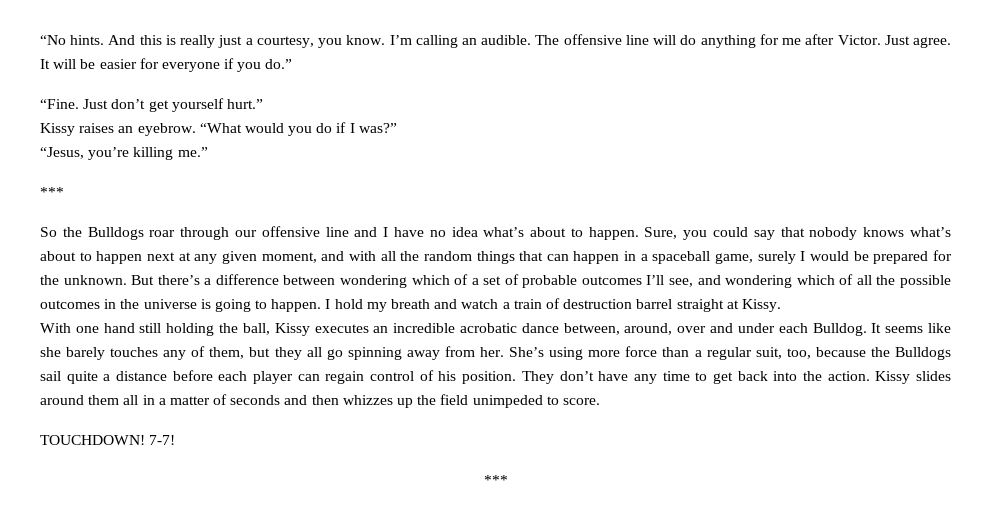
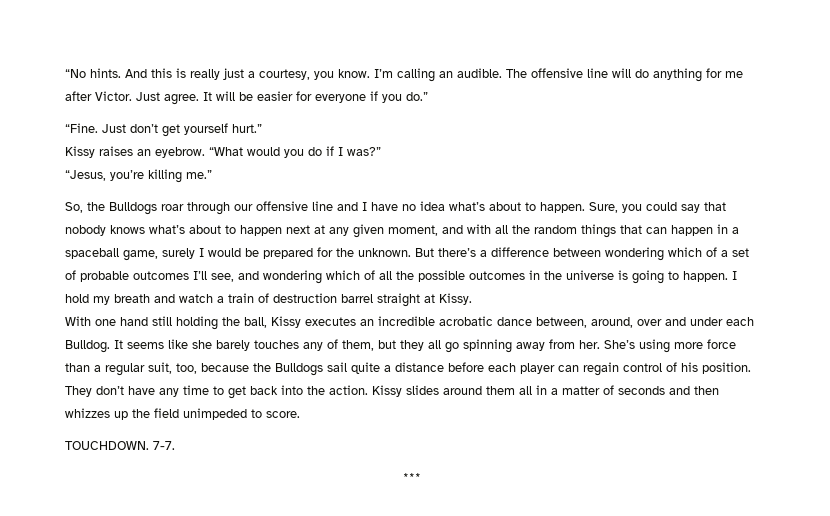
  “Jesus, you’re killing me.”
- ***
- So the Bulldogs roar through our offensive line and I have no idea what’s about to happen.
+ So, the Bulldogs roar through our offensive line and I have no idea what’s about to happen.
- TOUCHDOWN! 7-7!
+ TOUCHDOWN. 7-7.

